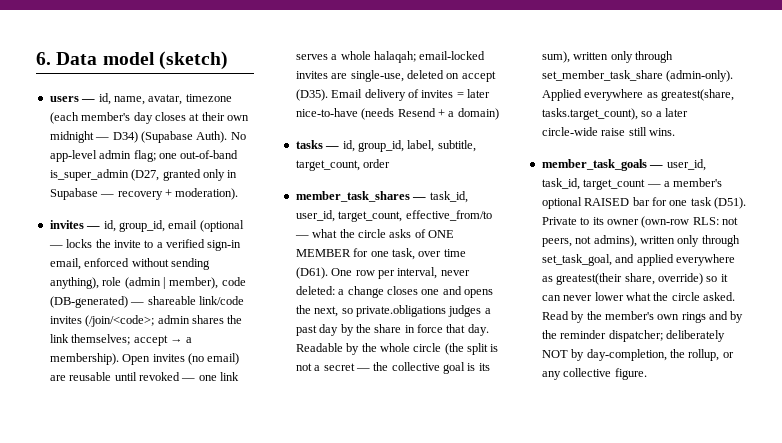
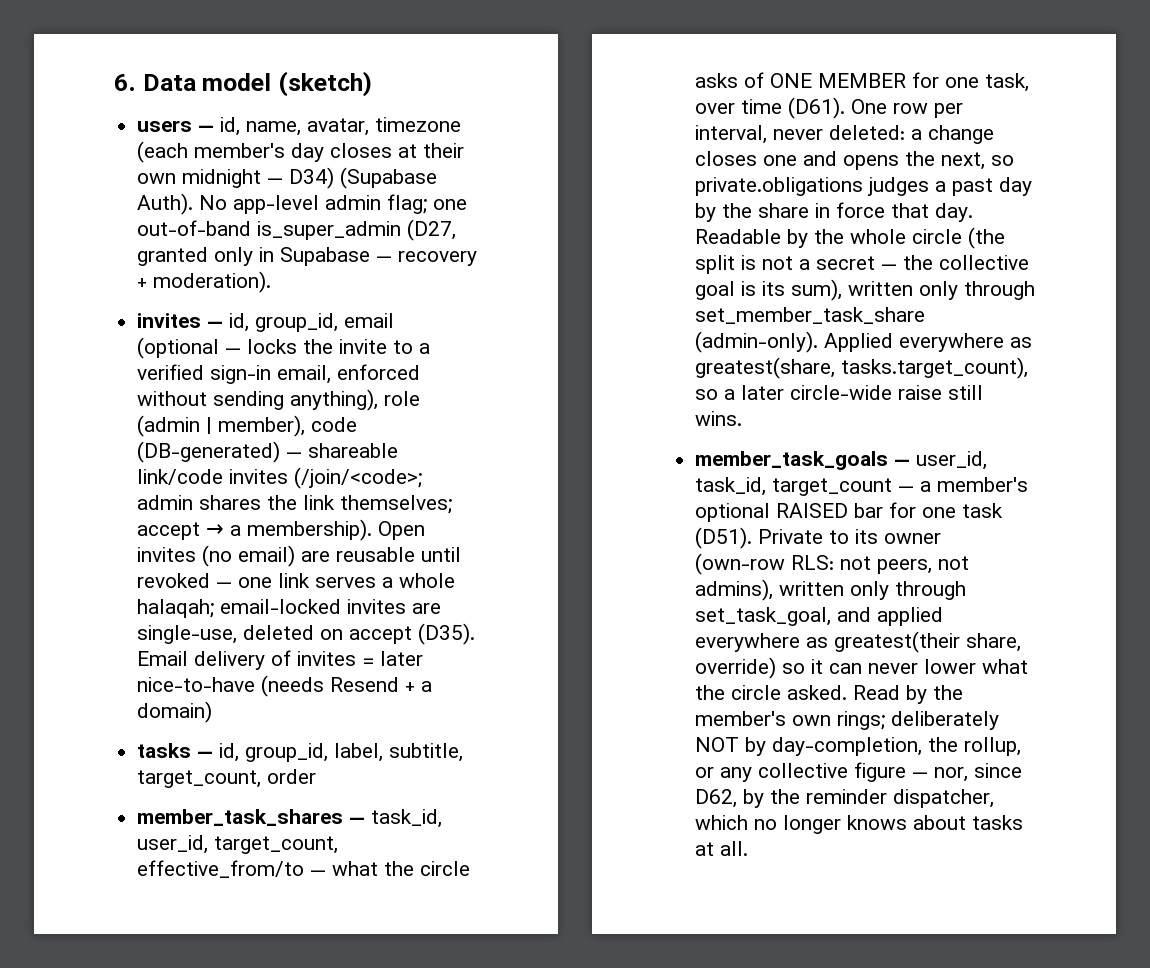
- Read by the member's own rings and by the reminder dispatcher; deliberately NOT by day-completion, the rollup, or any collective figure.
+ Read by the member's own rings; deliberately NOT by day-completion, the rollup, or any collective figure — nor, since D62, by the reminder dispatcher, which no longer knows about tasks at all.

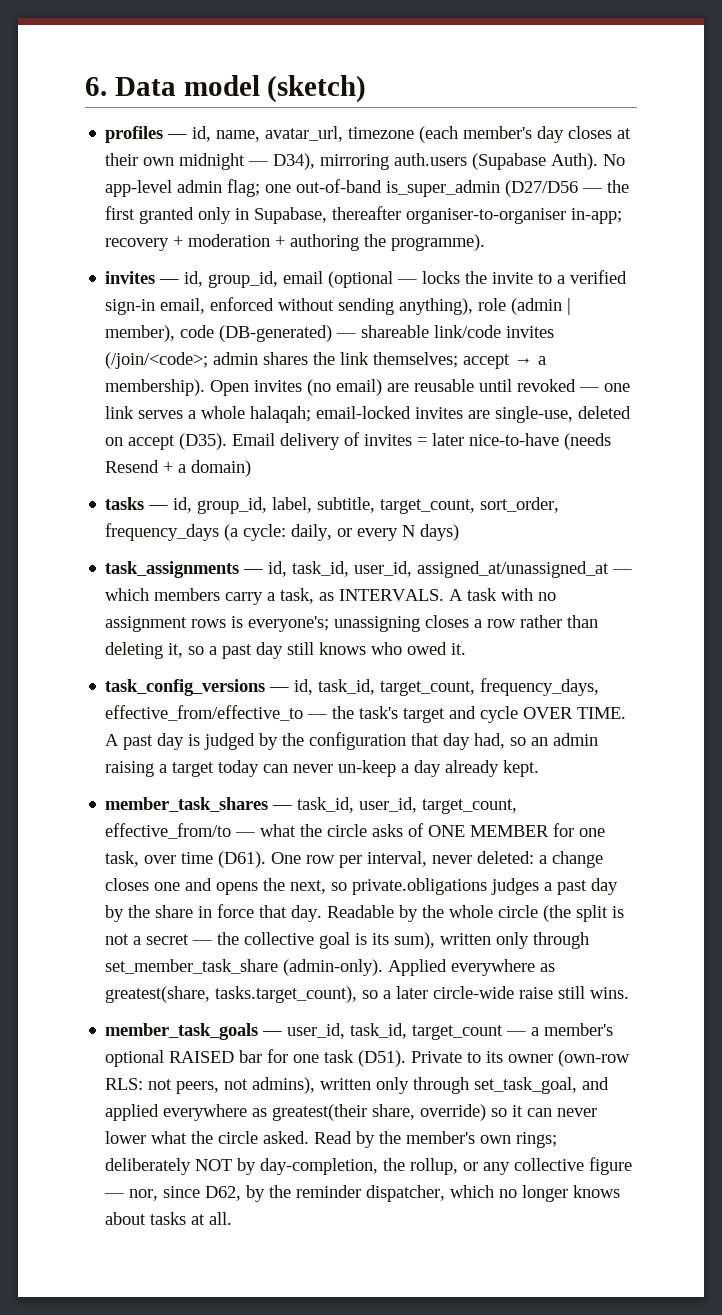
- users — id, name, avatar, timezone (each member's day closes at their own midnight — D34) (Supabase Auth).
+ profiles — id, name, avatar_url, timezone (each member's day closes at their own midnight — D34), mirroring auth.users (Supabase Auth).
- No app-level admin flag; one out-of-band is_super_admin (D27, granted only in Supabase — recovery + moderation).
+ No app-level admin flag; one out-of-band is_super_admin (D27/D56 — the first granted only in Supabase, thereafter organiser-to-organiser in-app; recovery + moderation + authoring the programme).
- tasks — id, group_id, label, subtitle, target_count, order
+ tasks — id, group_id, label, subtitle, target_count, sort_order, frequency_days (a cycle: daily, or every N days)
+ task_assignments — id, task_id, user_id, assigned_at/unassigned_at — which members carry a task, as INTERVALS. A task with no assignment rows is everyone's; unassigning closes a row rather than deleting it, so a past day still knows who owed it.
+ task_config_versions — id, task_id, target_count, frequency_days, effective_from/effective_to — the task's target and cycle OVER TIME. A past day is judged by the configuration that day had, so an admin raising a target today can never un-keep a day already kept.

